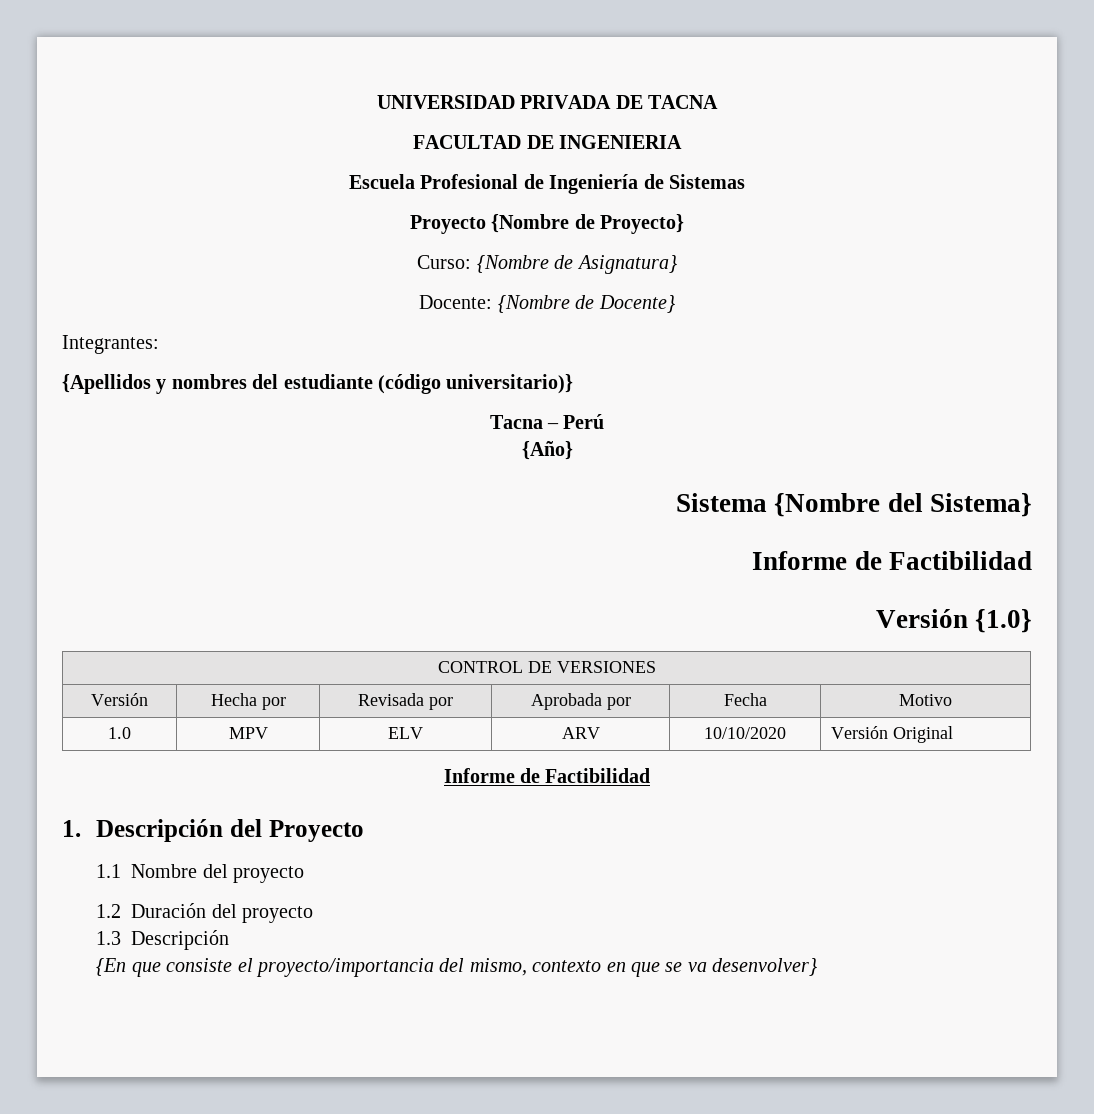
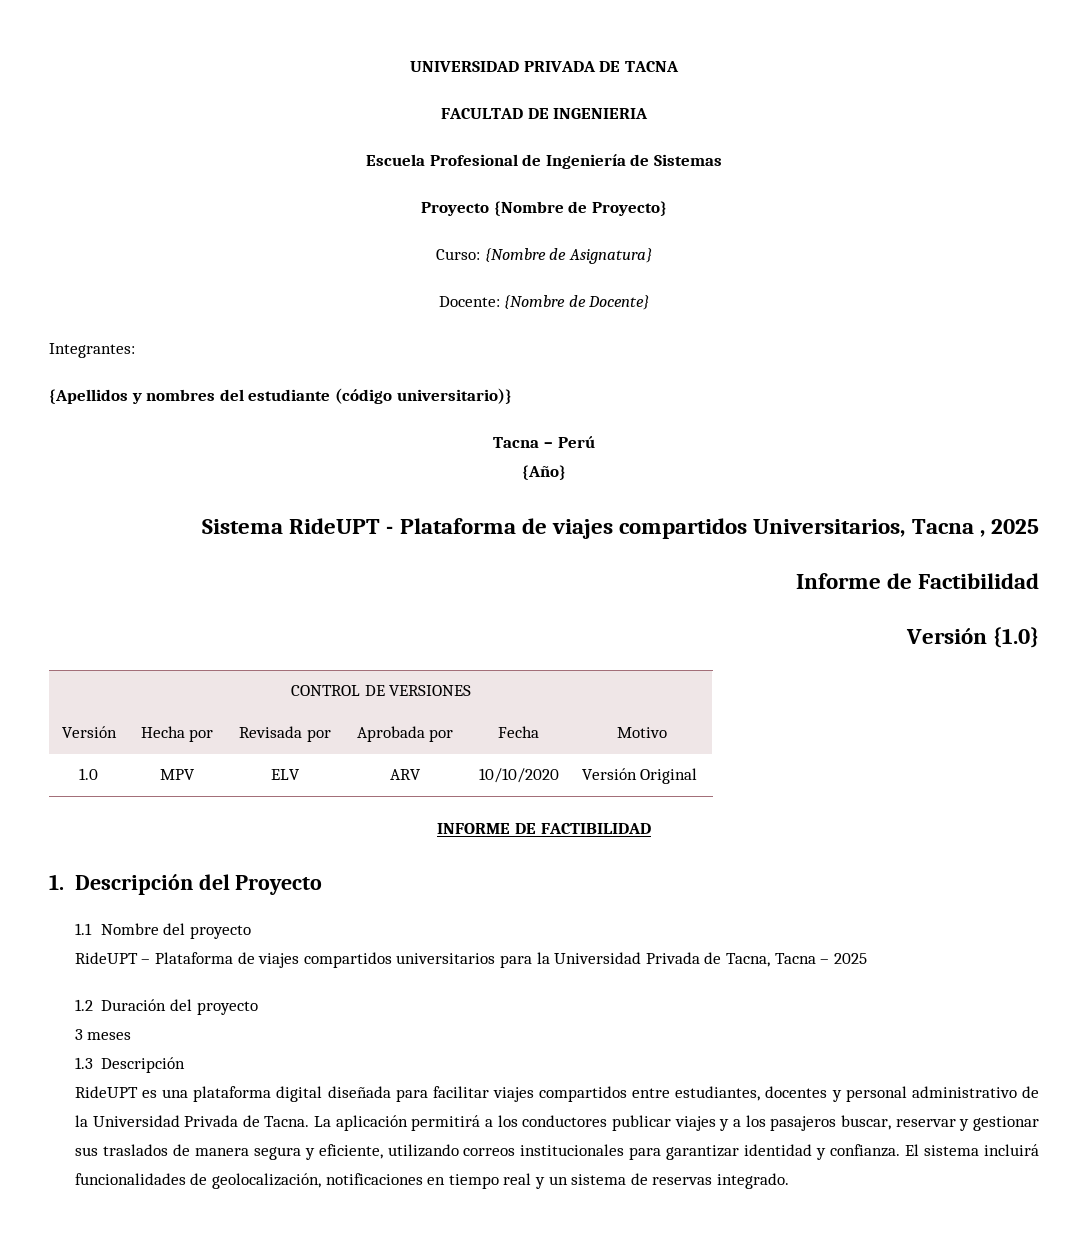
- Sistema {Nombre del Sistema}
+ Sistema RideUPT - Plataforma de viajes compartidos Universitarios, Tacna , 2025
  1.0 | MPV | ELV | ARV | 10/10/2020 | Versión Original
- Informe de Factibilidad
+ INFORME DE FACTIBILIDAD
+ RideUPT – Plataforma de viajes compartidos universitarios para la Universidad Privada de Tacna, Tacna – 2025
+ 3 meses
- {En que consiste el proyecto/importancia del mismo, contexto en que se va desenvolver}
+ RideUPT es una plataforma digital diseñada para facilitar viajes compartidos entre estudiantes, docentes y personal administrativo de la Universidad Privada de Tacna. La aplicación permitirá a los conductores publicar viajes y a los pasajeros buscar, reservar y gestionar sus traslados de manera segura y eficiente, utilizando correos institucionales para garantizar identidad y confianza. El sistema incluirá funcionalidades de geolocalización, notificaciones en tiempo real y un sistema de reservas integrado.

